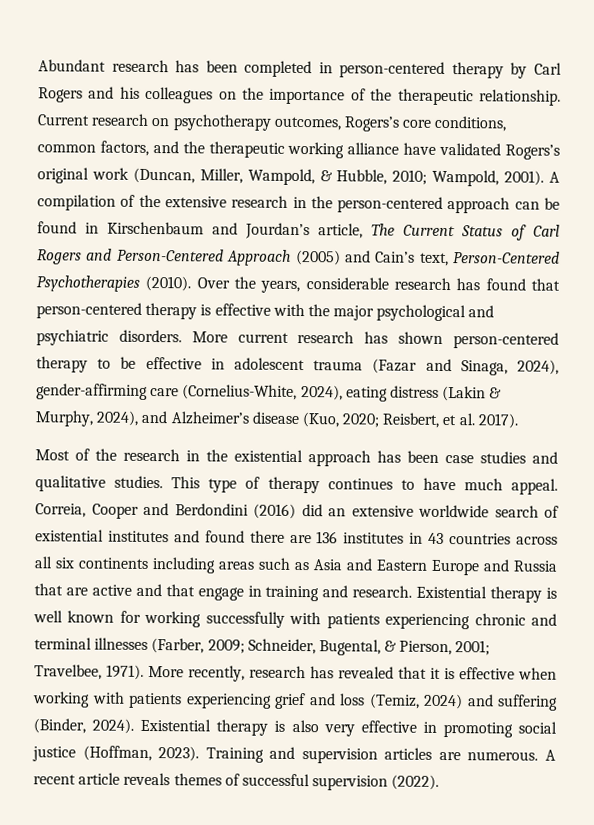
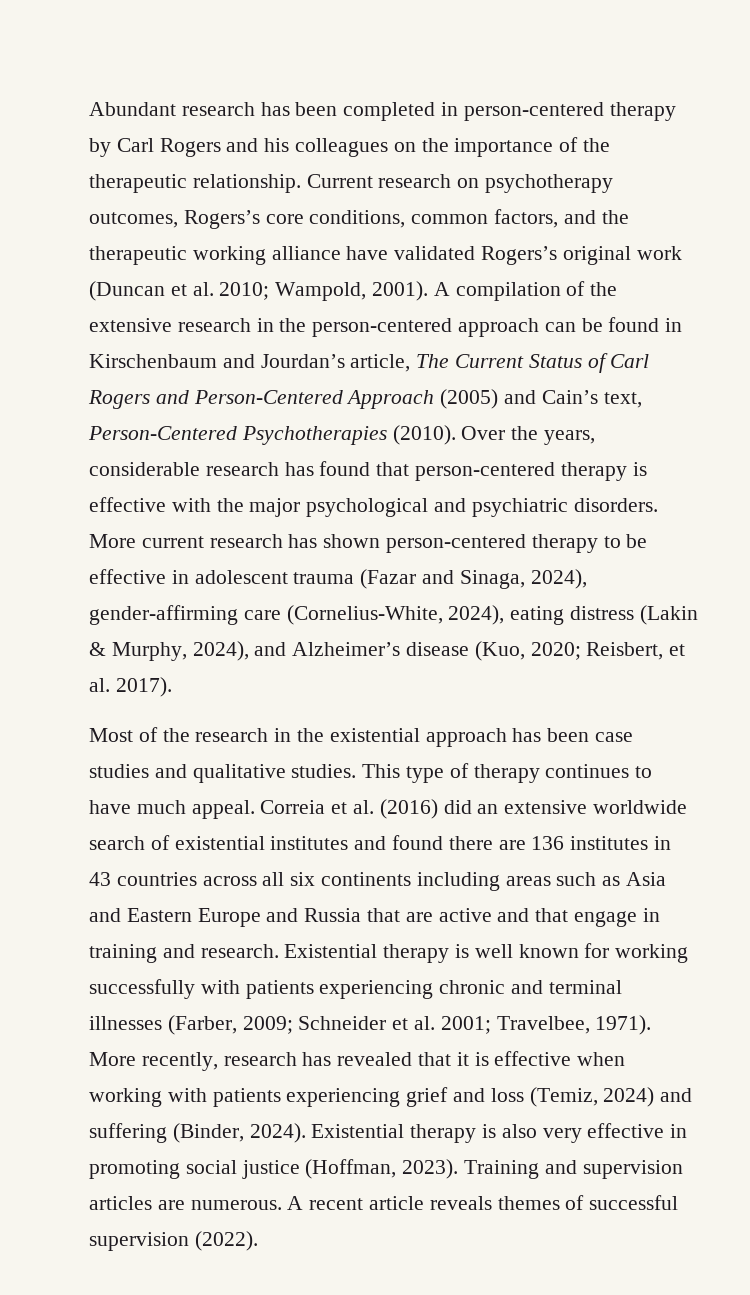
- Current research on psychotherapy outcomes, Rogers’s core conditions, common factors, and the therapeutic working alliance have validated Rogers’s original work (Duncan, Miller, Wampold, & Hubble, 2010; Wampold, 2001).
+ Current research on psychotherapy outcomes, Rogers’s core conditions, common factors, and the therapeutic working alliance have validated Rogers’s original work (Duncan et al. 2010; Wampold, 2001).
- Correia, Cooper and Berdondini (2016) did an extensive worldwide search of existential institutes and found there are 136 institutes in 43 countries across all six continents including areas such as Asia and Eastern Europe and Russia that are active and that engage in training and research.
+ Correia et al. (2016) did an extensive worldwide search of existential institutes and found there are 136 institutes in 43 countries across all six continents including areas such as Asia and Eastern Europe and Russia that are active and that engage in training and research.
- Existential therapy is well known for working successfully with patients experiencing chronic and terminal illnesses (Farber, 2009; Schneider, Bugental, & Pierson, 2001; Travelbee, 1971).
+ Existential therapy is well known for working successfully with patients experiencing chronic and terminal illnesses (Farber, 2009; Schneider et al. 2001; Travelbee, 1971).

